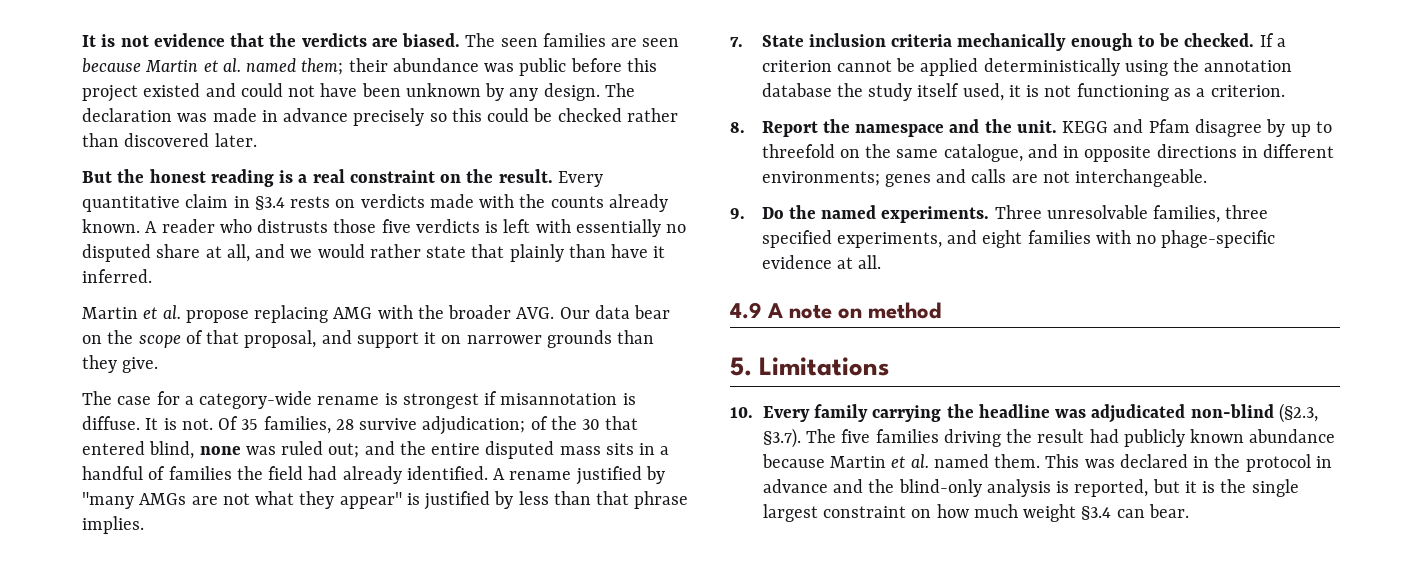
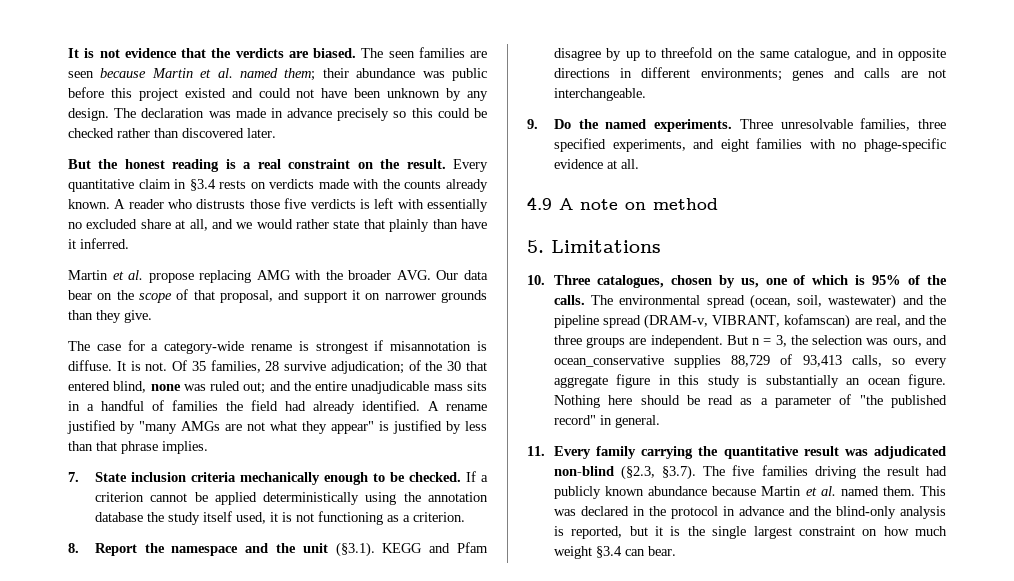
- A reader who distrusts those five verdicts is left with essentially no disputed share at all, and we would rather state that plainly than have it inferred.
+ A reader who distrusts those five verdicts is left with essentially no excluded share at all, and we would rather state that plainly than have it inferred.
- Of 35 families, 28 survive adjudication; of the 30 that entered blind, none was ruled out; and the entire disputed mass sits in a handful of families the field had already identified.
+ Of 35 families, 28 survive adjudication; of the 30 that entered blind, none was ruled out; and the entire unadjudicable mass sits in a handful of families the field had already identified.
- 8. Report the namespace and the unit. KEGG and Pfam disagree by up to threefold on the same catalogue, and in opposite directions in different environments; genes and calls are not interchangeable.
+ 8. Report the namespace and the unit (§3.1). KEGG and Pfam disagree by up to threefold on the same catalogue, and in opposite directions in different environments; genes and calls are not interchangeable.
- 10. Every family carrying the headline was adjudicated non-blind (§2.3, §3.7). The five families driving the result had publicly known abundance because Martin et al. named them.
+ 10. Three catalogues, chosen by us, one of which is 95% of the calls. The environmental spread (ocean, soil, wastewater) and the pipeline spread (DRAM-v, VIBRANT, kofamscan) are real, and the three groups are independent. But n = 3, the selection was ours, and ocean_conservative supplies 88,729 of 93,413 calls, so every aggregate figure in this study is substantially an ocean figure. Nothing here should be read as a parameter of "the published record" in general.
+ 11. Every family carrying the quantitative result was adjudicated non-blind (§2.3, §3.7). The five families driving the result had publicly known abundance because Martin et al. named them.

